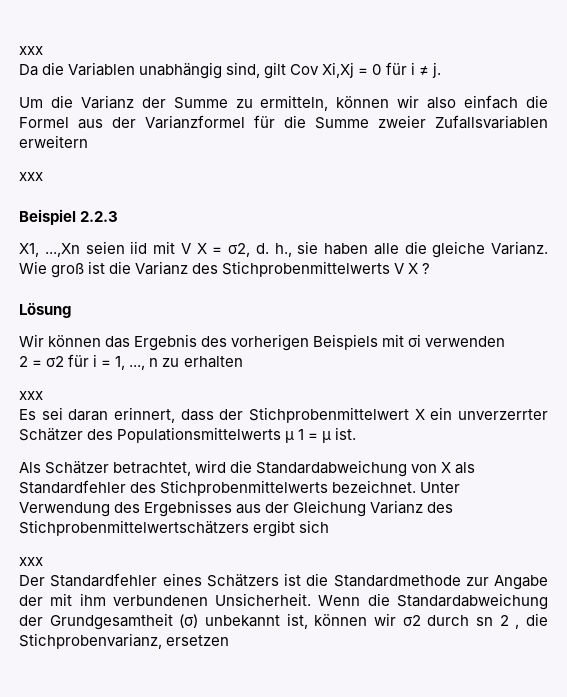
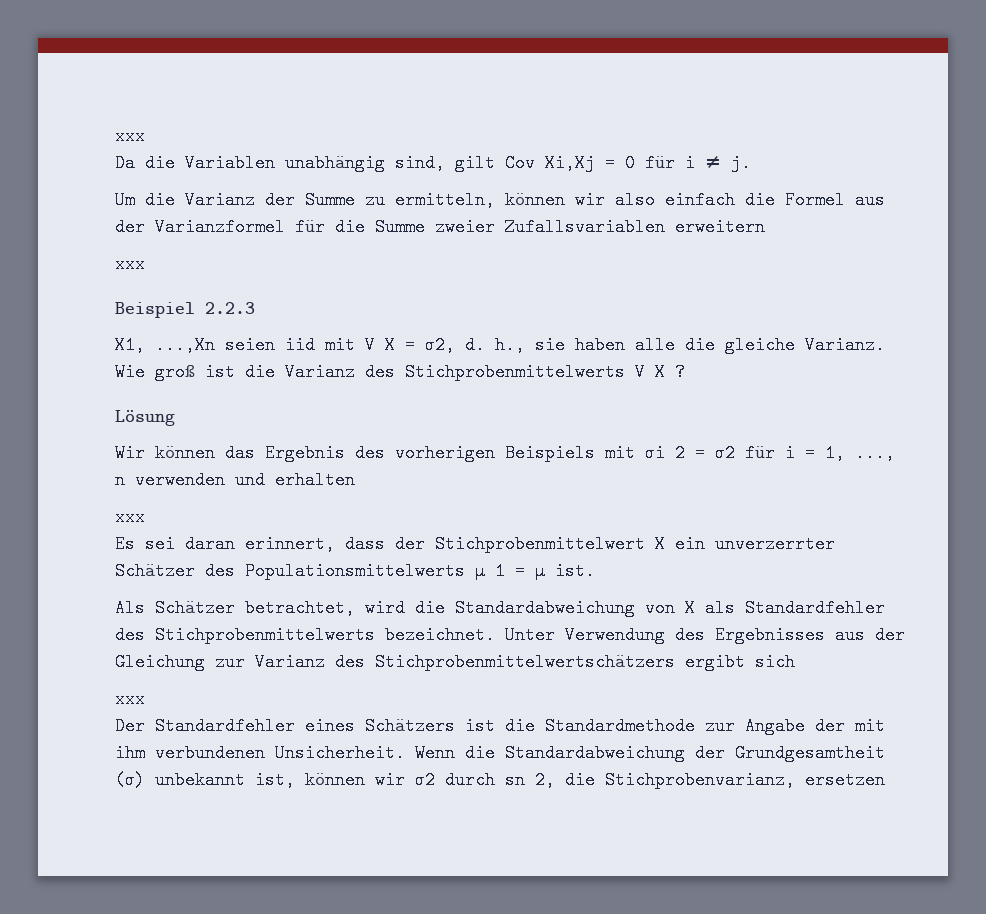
- Wir können das Ergebnis des vorherigen Beispiels mit σi verwenden
- 2 = σ2 für i = 1, ..., n zu erhalten
+ Wir können das Ergebnis des vorherigen Beispiels mit σi 2 = σ2 für i = 1, ..., n verwenden und erhalten
- Unter Verwendung des Ergebnisses aus der Gleichung Varianz des Stichprobenmittelwertschätzers ergibt sich
+ Unter Verwendung des Ergebnisses aus der Gleichung zur Varianz des Stichprobenmittelwertschätzers ergibt sich
- Wenn die Standardabweichung der Grundgesamtheit (σ) unbekannt ist, können wir σ2 durch sn 2 , die Stichprobenvarianz, ersetzen
+ Wenn die Standardabweichung der Grundgesamtheit (σ) unbekannt ist, können wir σ2 durch sn 2, die Stichprobenvarianz, ersetzen

